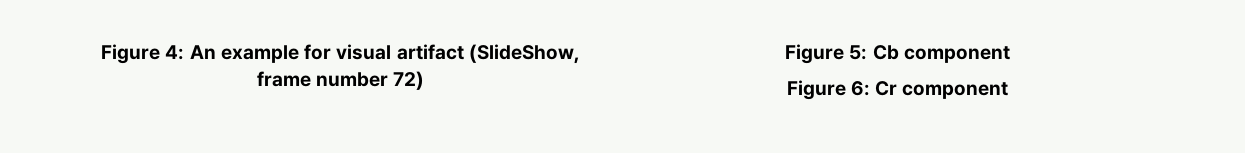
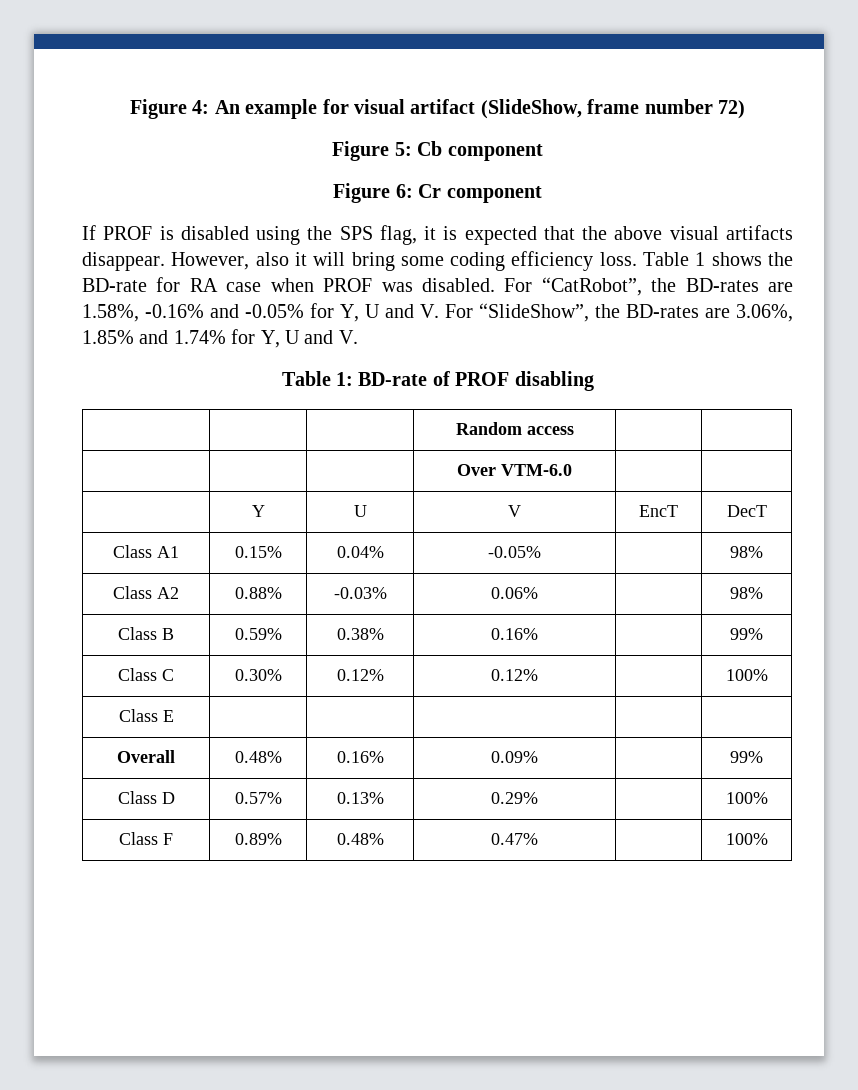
+ If PROF is disabled using the SPS flag, it is expected that the above visual artifacts disappear. However, also it will bring some coding efficiency loss. Table 1 shows the BD-rate for RA case when PROF was disabled. For “CatRobot”, the BD-rates are 1.58%, -0.16% and -0.05% for Y, U and V. For “SlideShow”, the BD-rates are 3.06%, 1.85% and 1.74% for Y, U and V.
+ Table 1: BD-rate of PROF disabling
+ | | | Random access | |
+ | | | Over VTM-6.0 | |
+ | Y | U | V | EncT | DecT
+ Class A1 | 0.15% | 0.04% | -0.05% | | 98%
+ Class A2 | 0.88% | -0.03% | 0.06% | | 98%
+ Class B | 0.59% | 0.38% | 0.16% | | 99%
+ Class C | 0.30% | 0.12% | 0.12% | | 100%
+ Class E | | | | |
+ Overall | 0.48% | 0.16% | 0.09% | | 99%
+ Class D | 0.57% | 0.13% | 0.29% | | 100%
+ Class F | 0.89% | 0.48% | 0.47% | | 100%

